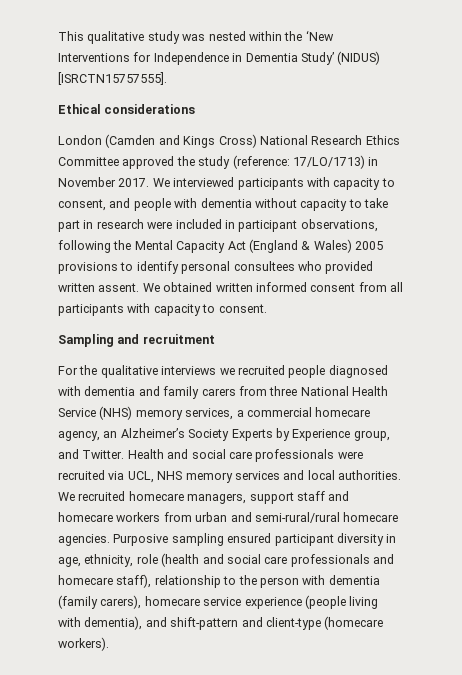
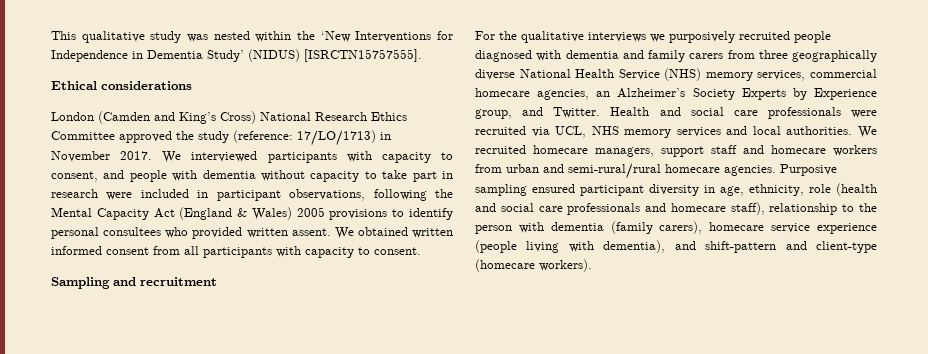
- London (Camden and Kings Cross) National Research Ethics Committee approved the study (reference: 17/LO/1713) in November 2017.
+ London (Camden and King’s Cross) National Research Ethics Committee approved the study (reference: 17/LO/1713) in November 2017.
- For the qualitative interviews we recruited people diagnosed with dementia and family carers from three National Health Service (NHS) memory services, a commercial homecare agency, an Alzheimer’s Society Experts by Experience group, and Twitter.
+ For the qualitative interviews we purposively recruited people diagnosed with dementia and family carers from three geographically diverse National Health Service (NHS) memory services, commercial homecare agencies, an Alzheimer’s Society Experts by Experience group, and Twitter.

